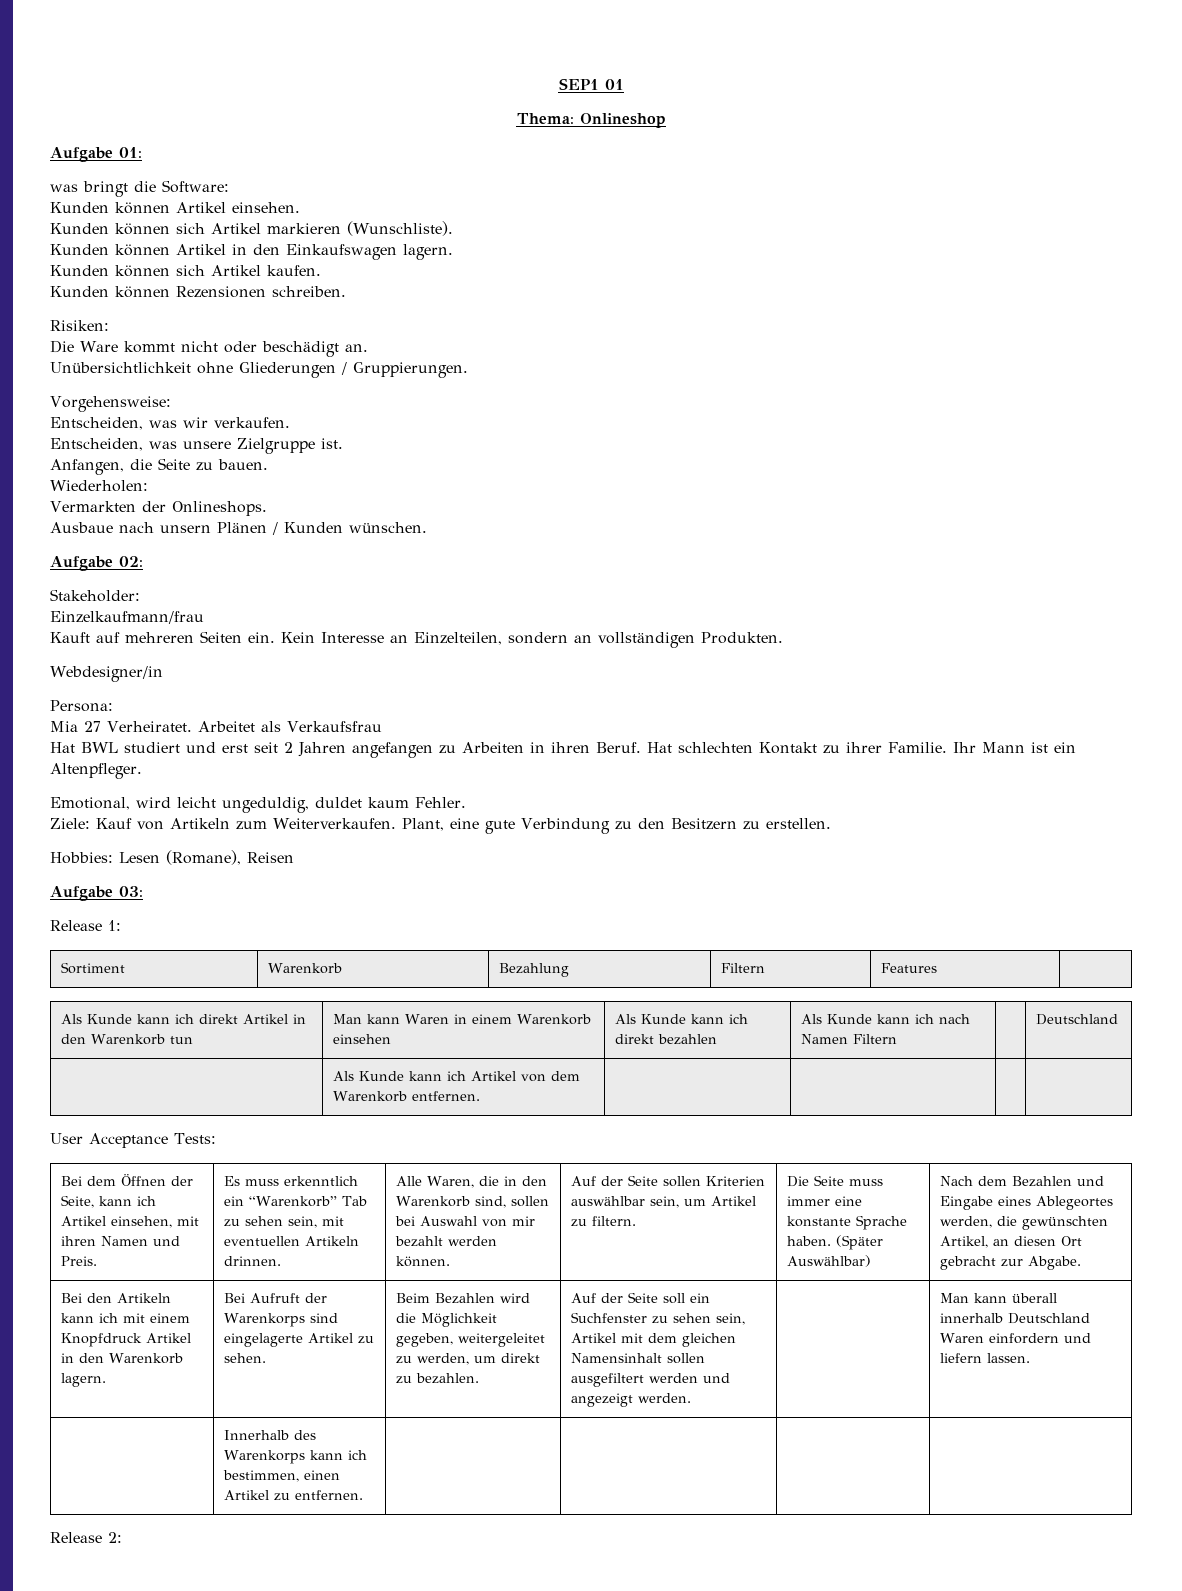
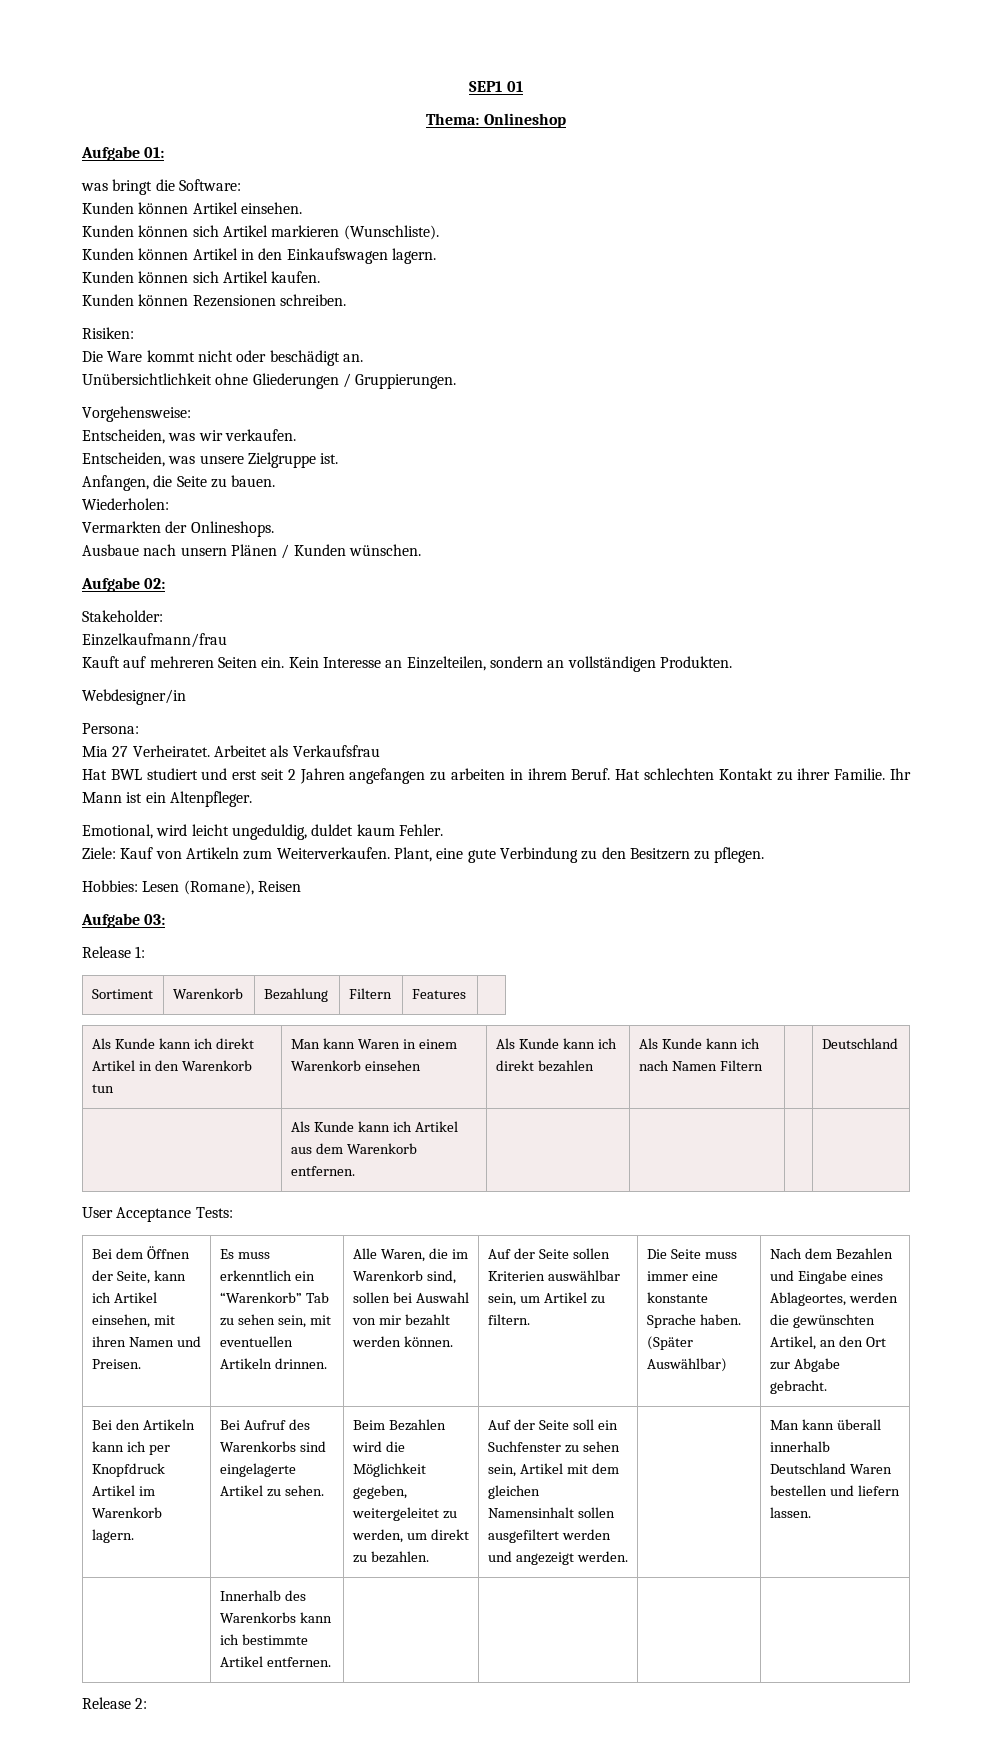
- Hat BWL studiert und erst seit 2 Jahren angefangen zu Arbeiten in ihren Beruf.
+ Hat BWL studiert und erst seit 2 Jahren angefangen zu arbeiten in ihrem Beruf.
- Plant, eine gute Verbindung zu den Besitzern zu erstellen.
+ Plant, eine gute Verbindung zu den Besitzern zu pflegen.
- | Als Kunde kann ich Artikel von dem Warenkorb entfernen. | | | |
+ | Als Kunde kann ich Artikel aus dem Warenkorb entfernen. | | | |
- Bei dem Öffnen der Seite, kann ich Artikel einsehen, mit ihren Namen und Preis.
+ Bei dem Öffnen der Seite, kann ich Artikel einsehen, mit ihren Namen und Preisen.
- Alle Waren, die in den Warenkorb sind, sollen bei Auswahl von mir bezahlt werden können.
+ Alle Waren, die im Warenkorb sind, sollen bei Auswahl von mir bezahlt werden können.
- Nach dem Bezahlen und Eingabe eines Ablegeortes werden, die gewünschten Artikel, an diesen Ort gebracht zur Abgabe.
+ Nach dem Bezahlen und Eingabe eines Ablageortes, werden die gewünschten Artikel, an den Ort zur Abgabe gebracht.
- Bei den Artikeln kann ich mit einem Knopfdruck Artikel in den Warenkorb lagern.
+ Bei den Artikeln kann ich per Knopfdruck Artikel im Warenkorb lagern.
- Bei Aufruft der Warenkorps sind eingelagerte Artikel zu sehen.
+ Bei Aufruf des Warenkorbs sind eingelagerte Artikel zu sehen.
- Man kann überall innerhalb Deutschland Waren einfordern und liefern lassen.
+ Man kann überall innerhalb Deutschland Waren bestellen und liefern lassen.
- | Innerhalb des Warenkorps kann ich bestimmen, einen Artikel zu entfernen. | | | |
+ | Innerhalb des Warenkorbs kann ich bestimmte Artikel entfernen. | | | |

